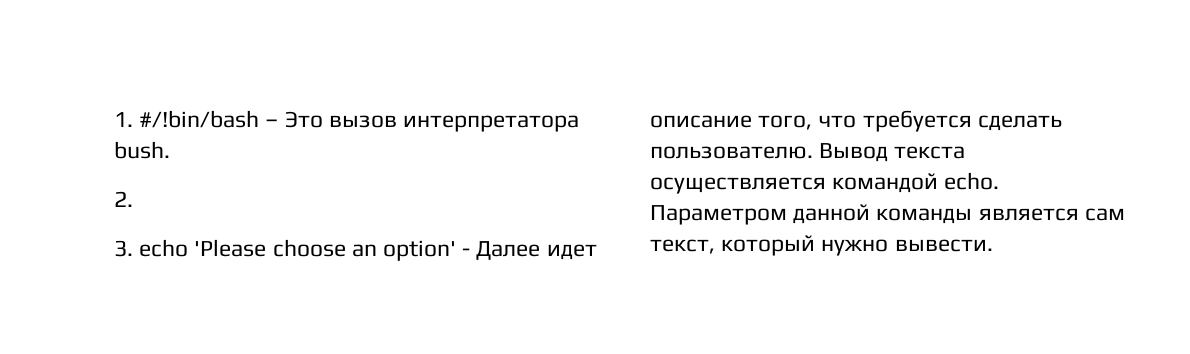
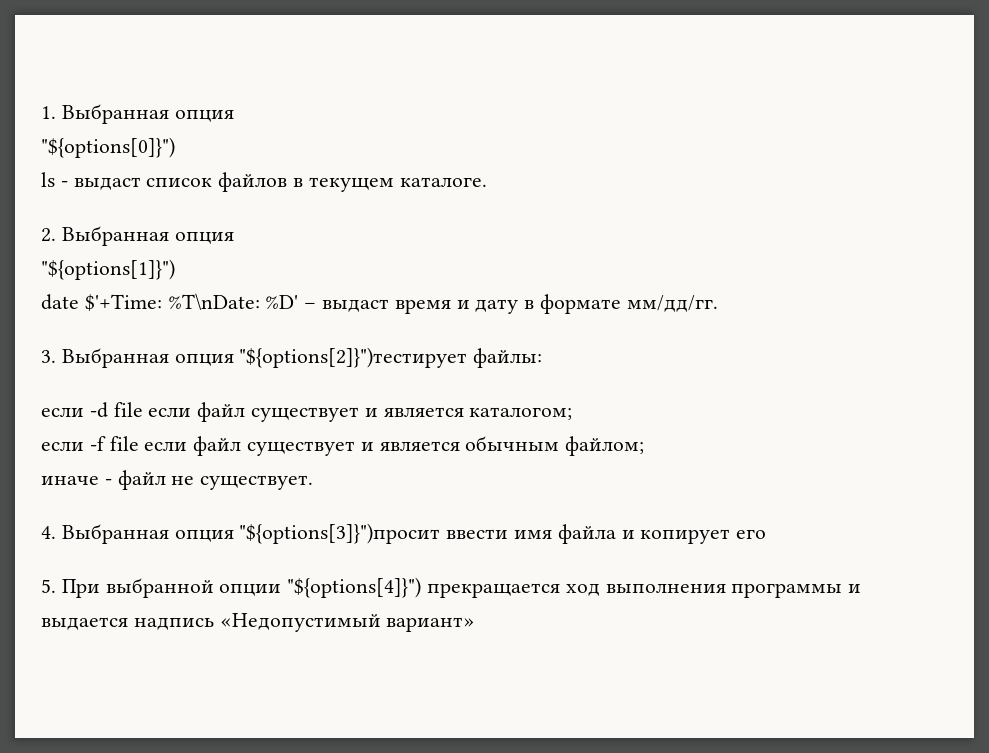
- 1. #/!bin/bash – Это вызов интерпретатора bush.
- 2.
- 3. echo 'Please choose an option' - Далее идет описание того, что требуется сделать пользователю. Вывод текста осуществляется командой echo. Параметром данной команды является сам текст, который нужно вывести.
+ 1. Выбранная опция
+ "${options[0]}")
+ ls - выдаст список файлов в текущем каталоге.
+ 2. Выбранная опция
+ "${options[1]}")
+ date $'+Time: %T\nDate: %D' – выдаст время и дату в формате мм/дд/гг.
+ 3. Выбранная опция "${options[2]}")тестирует файлы:
+ если -d file если файл существует и является каталогом;
+ если -f file если файл существует и является обычным файлом;
+ иначе - файл не существует.
+ 4. Выбранная опция "${options[3]}")просит ввести имя файла и копирует его
+ 5. При выбранной опции "${options[4]}") прекращается ход выполнения программы и выдается надпись «Недопустимый вариант»

